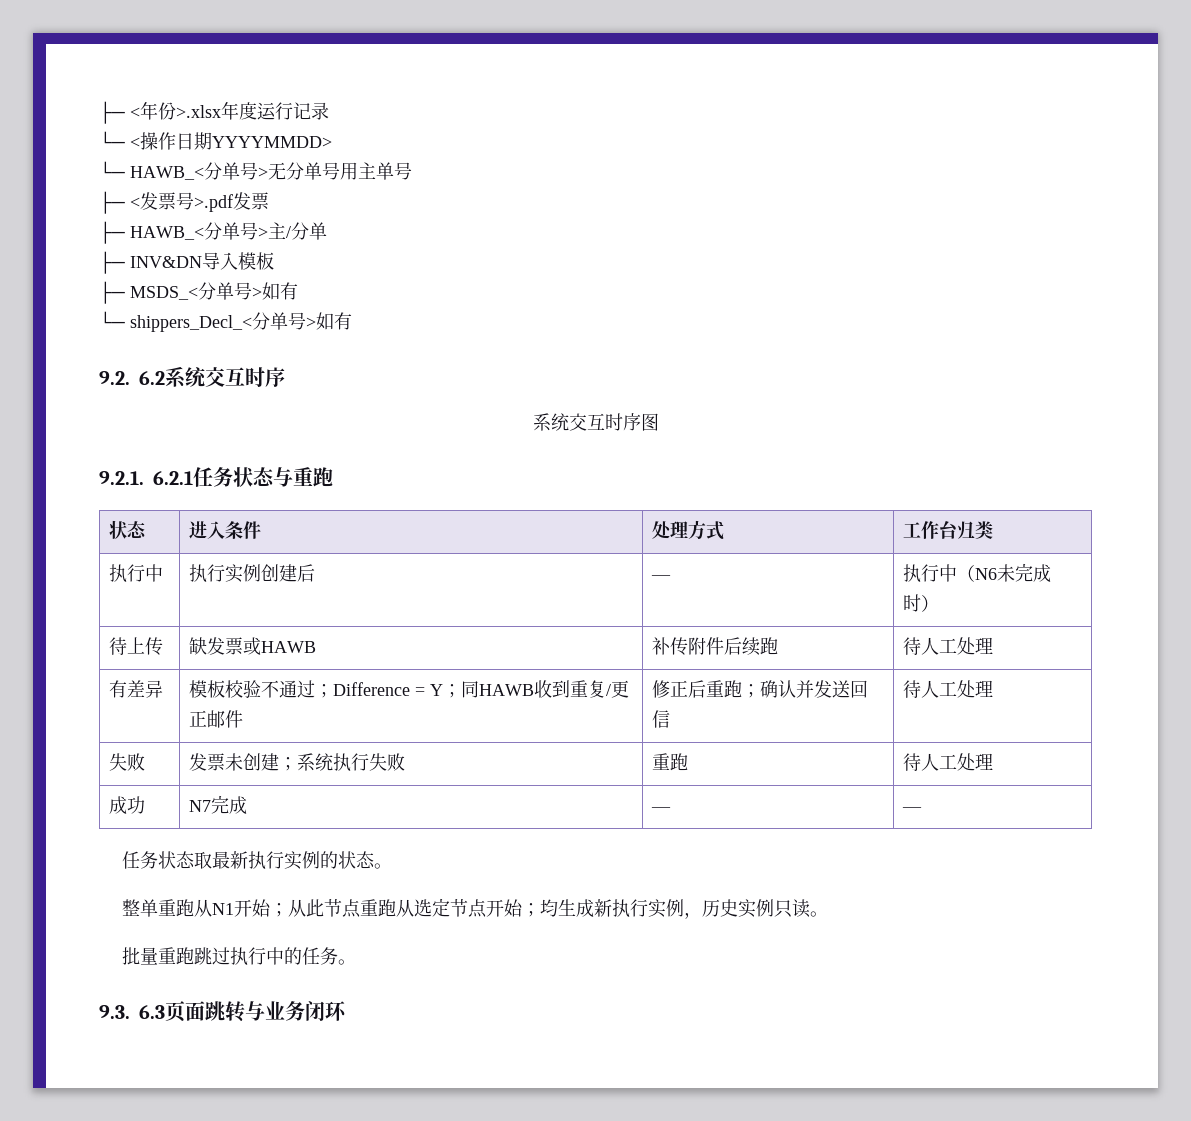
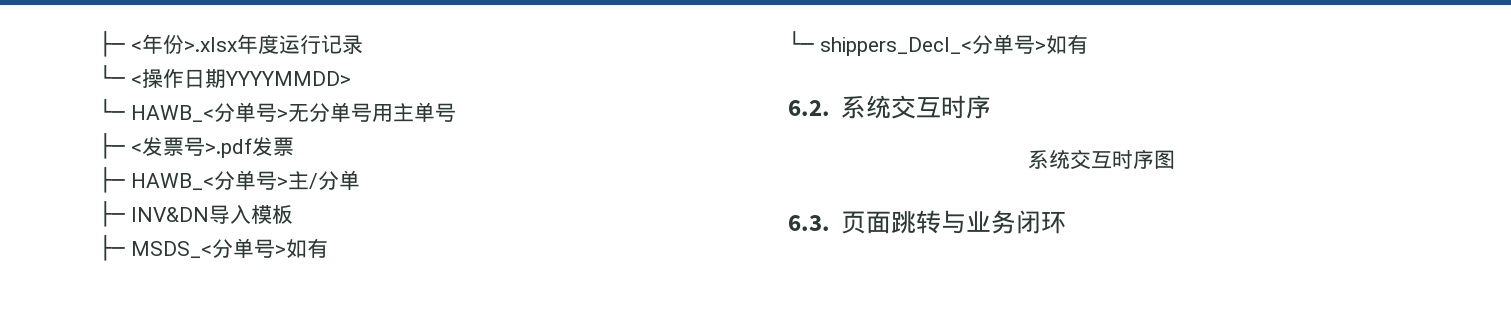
- 9.2. 6.2系统交互时序
+ 6.2.系统交互时序
- 9.2.1. 6.2.1任务状态与重跑
- 状态 | 进入条件 | 处理方式 | 工作台归类
- 执行中 | 执行实例创建后 | — | 执行中（N6未完成时）
- 待上传 | 缺发票或HAWB | 补传附件后续跑 | 待人工处理
- 有差异 | 模板校验不通过；Difference = Y；同HAWB收到重复/更正邮件 | 修正后重跑；确认并发送回信 | 待人工处理
- 失败 | 发票未创建；系统执行失败 | 重跑 | 待人工处理
- 成功 | N7完成 | — | —
- 任务状态取最新执行实例的状态。
- 整单重跑从N1开始；从此节点重跑从选定节点开始；均生成新执行实例，历史实例只读。
- 批量重跑跳过执行中的任务。
- 9.3. 6.3页面跳转与业务闭环
+ 6.3.页面跳转与业务闭环

